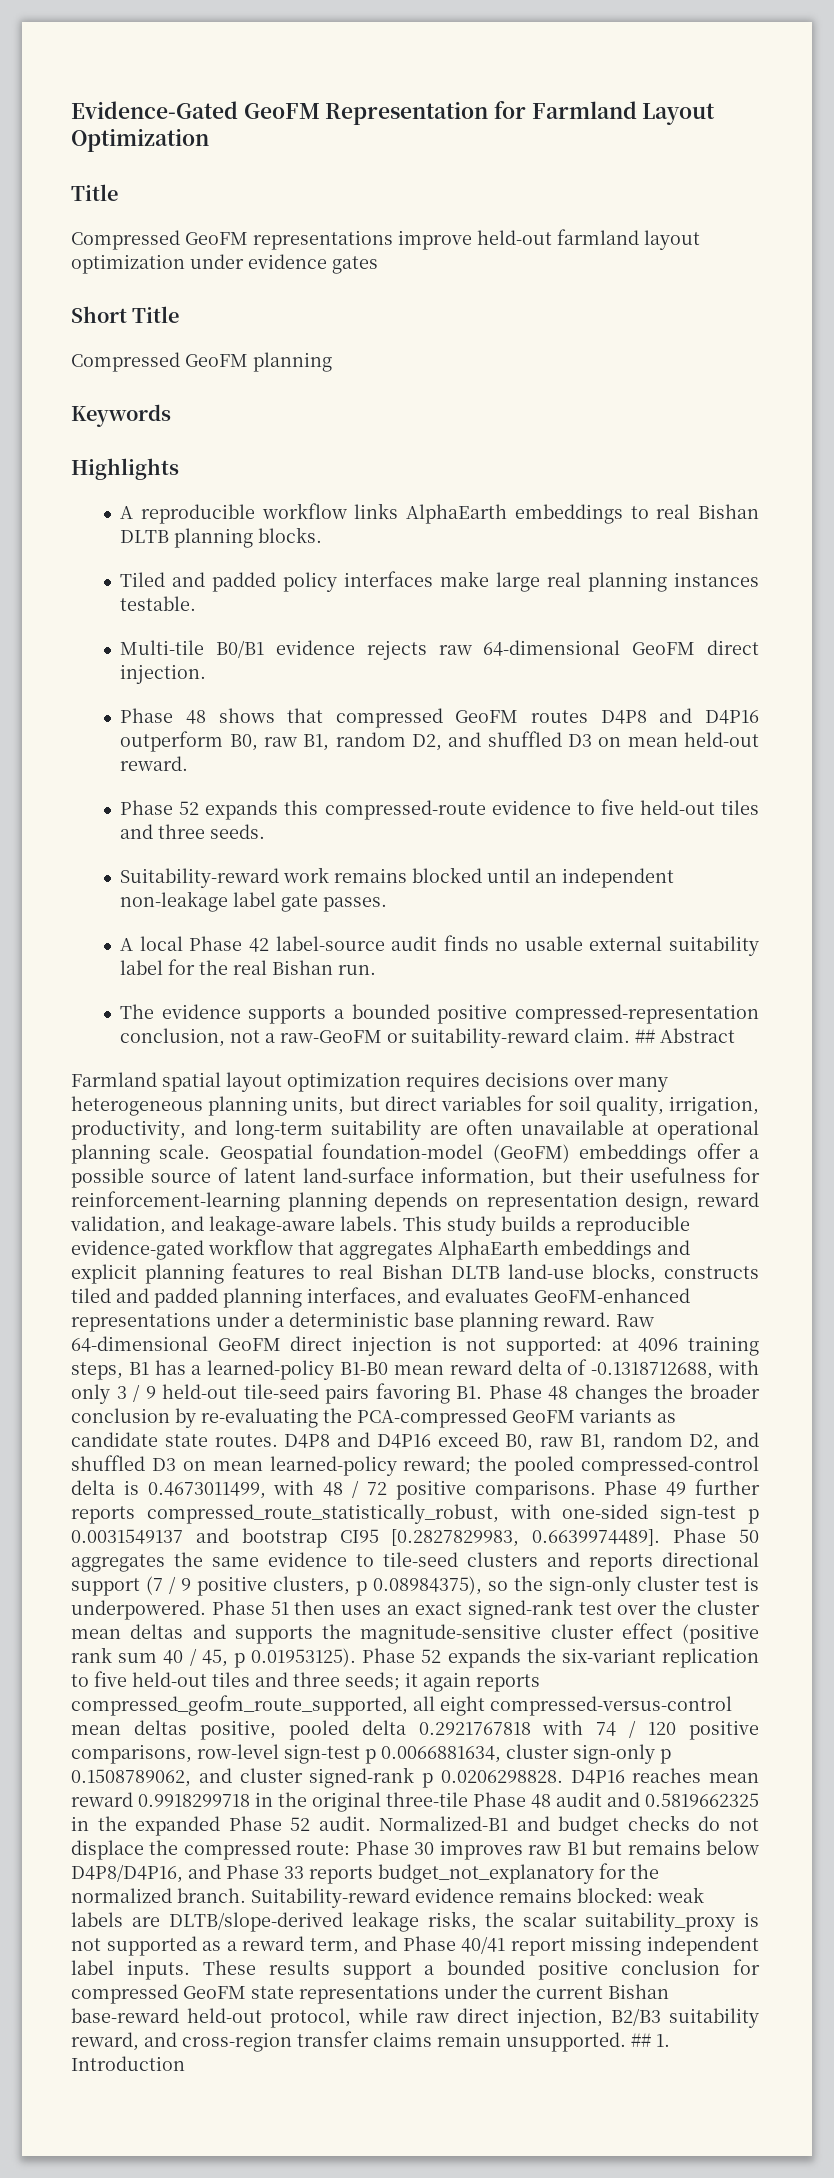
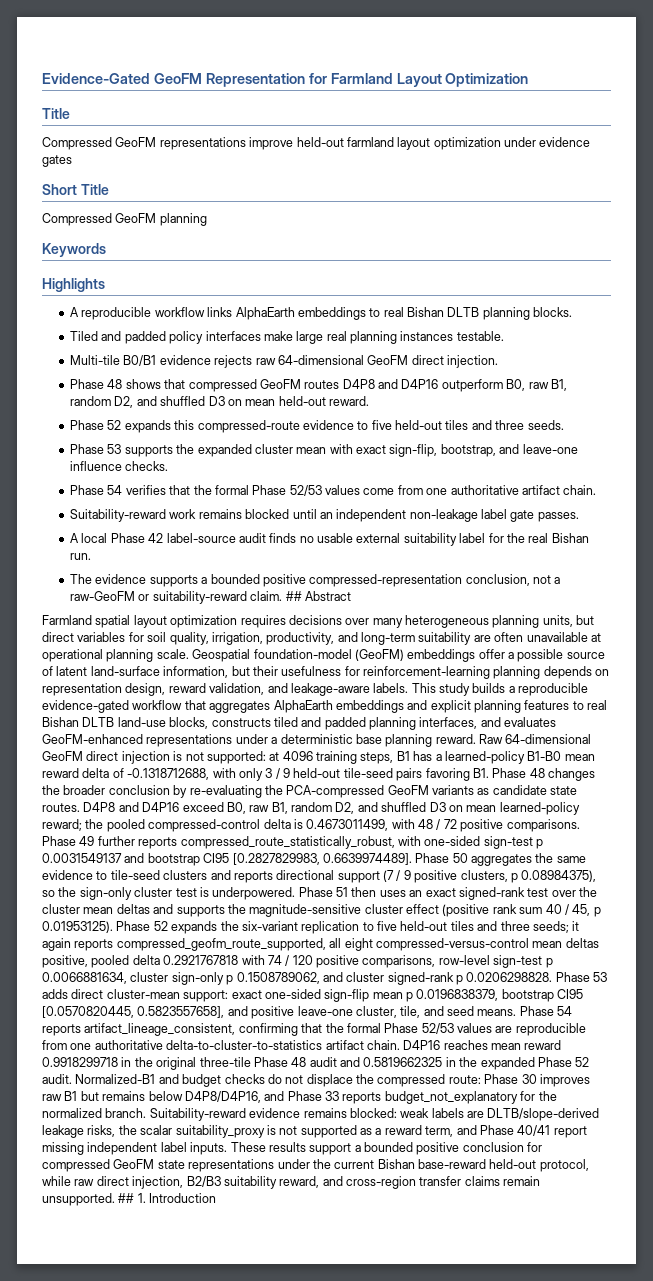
+ Phase 53 supports the expanded cluster mean with exact sign-flip, bootstrap, and leave-one influence checks.
+ Phase 54 verifies that the formal Phase 52/53 values come from one authoritative artifact chain.
- it again reports compressed_geofm_route_supported, all eight compressed-versus-control mean deltas positive, pooled delta 0.2921767818 with 74 / 120 positive comparisons, row-level sign-test p 0.0066881634, cluster sign-only p 0.1508789062, and cluster signed-rank p 0.0206298828. D4P16 reaches mean reward 0.9918299718 in the original three-tile Phase 48 audit and 0.5819662325 in the expanded Phase 52 audit.
+ it again reports compressed_geofm_route_supported, all eight compressed-versus-control mean deltas positive, pooled delta 0.2921767818 with 74 / 120 positive comparisons, row-level sign-test p 0.0066881634, cluster sign-only p 0.1508789062, and cluster signed-rank p 0.0206298828. Phase 53 adds direct cluster-mean support: exact one-sided sign-flip mean p 0.0196838379, bootstrap CI95 [0.0570820445, 0.5823557658], and positive leave-one cluster, tile, and seed means. Phase 54 reports artifact_lineage_consistent, confirming that the formal Phase 52/53 values are reproducible from one authoritative delta-to-cluster-to-statistics artifact chain. D4P16 reaches mean reward 0.9918299718 in the original three-tile Phase 48 audit and 0.5819662325 in the expanded Phase 52 audit.

